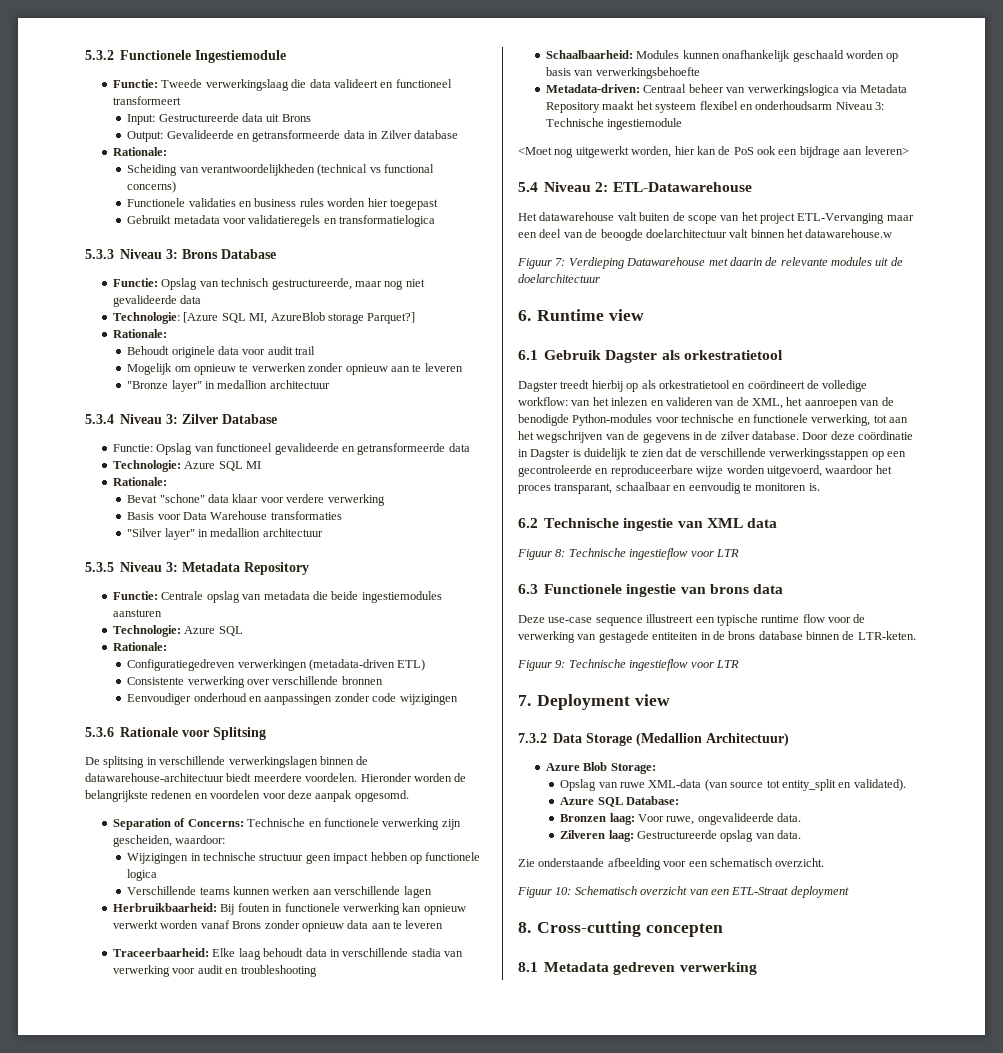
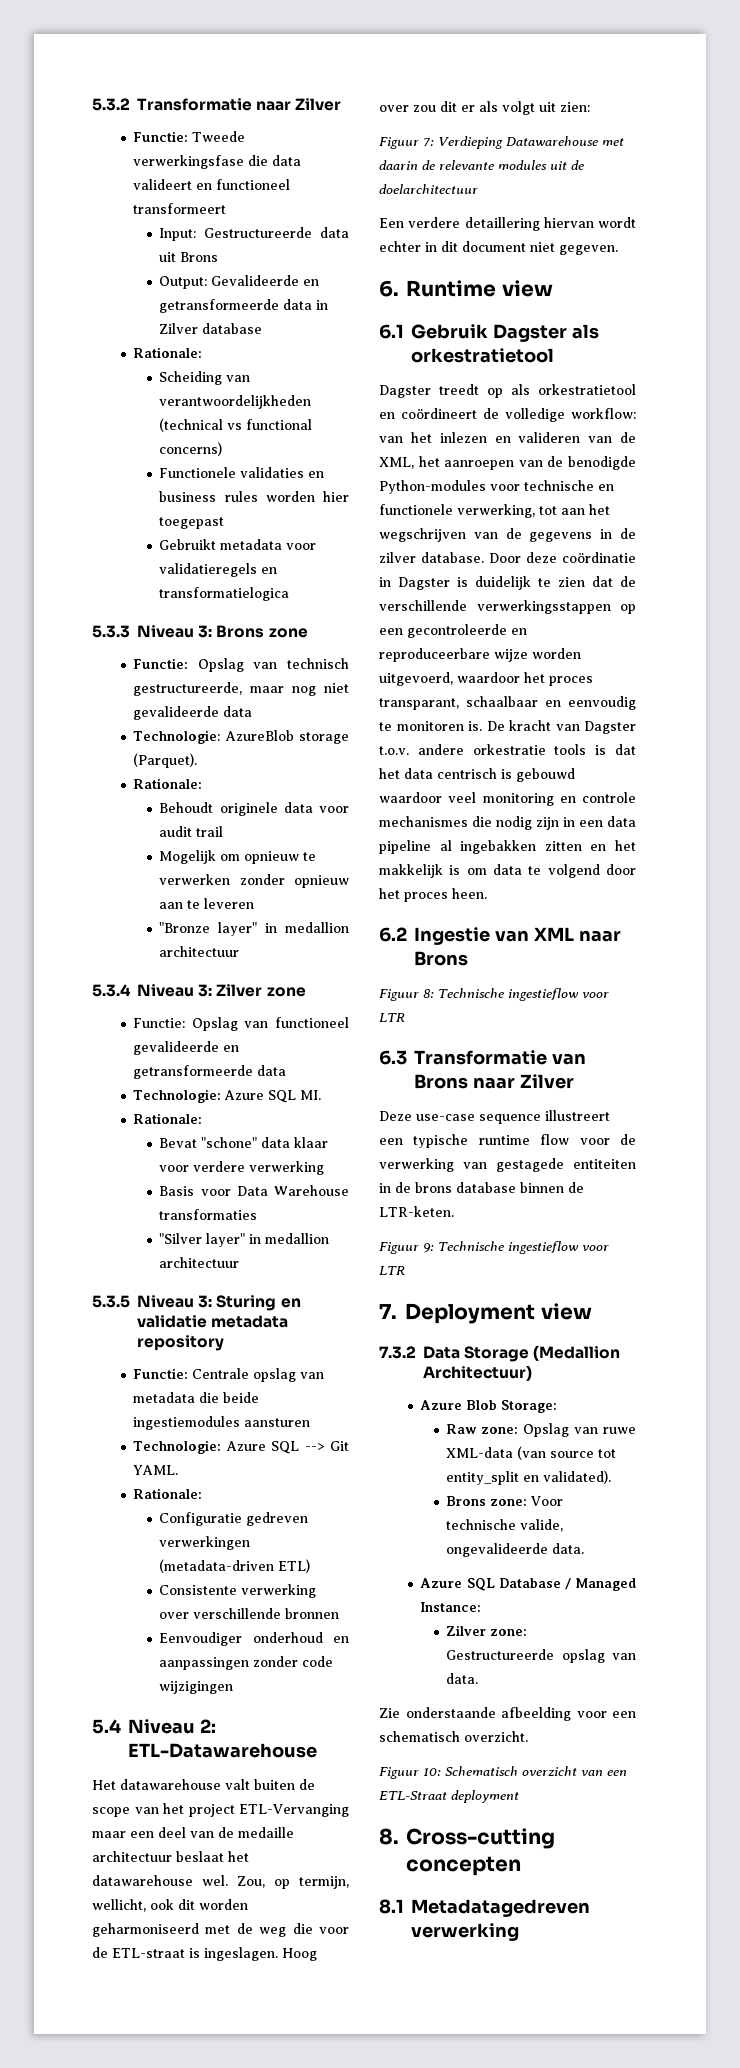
- 5.3.2 Functionele Ingestiemodule
+ 5.3.2 Transformatie naar Zilver
- Functie: Tweede verwerkingslaag die data valideert en functioneel transformeert
+ Functie: Tweede verwerkingsfase die data valideert en functioneel transformeert
- 5.3.3 Niveau 3: Brons Database
+ 5.3.3 Niveau 3: Brons zone
- Technologie: [Azure SQL MI, AzureBlob storage Parquet?]
+ Technologie: AzureBlob storage (Parquet).
- 5.3.4 Niveau 3: Zilver Database
+ 5.3.4 Niveau 3: Zilver zone
- Technologie: Azure SQL MI
+ Technologie: Azure SQL MI.
- 5.3.5 Niveau 3: Metadata Repository
+ 5.3.5 Niveau 3: Sturing en validatie metadata repository
  Functie: Centrale opslag van metadata die beide ingestiemodules aansturen
- Technologie: Azure SQL
+ Technologie: Azure SQL --> Git YAML.
  Rationale:
- Configuratiegedreven verwerkingen (metadata-driven ETL)
+ Configuratie gedreven verwerkingen (metadata-driven ETL)
- 5.3.6 Rationale voor Splitsing
- De splitsing in verschillende verwerkingslagen binnen de datawarehouse-architectuur biedt meerdere voordelen. Hieronder worden de belangrijkste redenen en voordelen voor deze aanpak opgesomd.
- Separation of Concerns: Technische en functionele verwerking zijn gescheiden, waardoor:
- Wijzigingen in technische structuur geen impact hebben op functionele logica
- Verschillende teams kunnen werken aan verschillende lagen
- Herbruikbaarheid: Bij fouten in functionele verwerking kan opnieuw verwerkt worden vanaf Brons zonder opnieuw data aan te leveren
- Traceerbaarheid: Elke laag behoudt data in verschillende stadia van verwerking voor audit en troubleshooting
- Schaalbaarheid: Modules kunnen onafhankelijk geschaald worden op basis van verwerkingsbehoefte
- Metadata-driven: Centraal beheer van verwerkingslogica via Metadata Repository maakt het systeem flexibel en onderhoudsarm Niveau 3: Technische ingestiemodule
- <Moet nog uitgewerkt worden, hier kan de PoS ook een bijdrage aan leveren>
- Het datawarehouse valt buiten de scope van het project ETL-Vervanging maar een deel van de beoogde doelarchitectuur valt binnen het datawarehouse.w
+ Het datawarehouse valt buiten de scope van het project ETL-Vervanging maar een deel van de medaille architectuur beslaat het datawarehouse wel. Zou, op termijn, wellicht, ook dit worden geharmoniseerd met de weg die voor de ETL-straat is ingeslagen. Hoog over zou dit er als volgt uit zien:
+ Een verdere detaillering hiervan wordt echter in dit document niet gegeven.
- Dagster treedt hierbij op als orkestratietool en coördineert de volledige workflow: van het inlezen en valideren van de XML, het aanroepen van de benodigde Python-modules voor technische en functionele verwerking, tot aan het wegschrijven van de gegevens in de zilver database.
+ Dagster treedt op als orkestratietool en coördineert de volledige workflow: van het inlezen en valideren van de XML, het aanroepen van de benodigde Python-modules voor technische en functionele verwerking, tot aan het wegschrijven van de gegevens in de zilver database.
- Door deze coördinatie in Dagster is duidelijk te zien dat de verschillende verwerkingsstappen op een gecontroleerde en reproduceerbare wijze worden uitgevoerd, waardoor het proces transparant, schaalbaar en eenvoudig te monitoren is.
- 6.2 Technische ingestie van XML data
+ Door deze coördinatie in Dagster is duidelijk te zien dat de verschillende verwerkingsstappen op een gecontroleerde en reproduceerbare wijze worden uitgevoerd, waardoor het proces transparant, schaalbaar en eenvoudig te monitoren is. De kracht van Dagster t.o.v. andere orkestratie tools is dat het data centrisch is gebouwd waardoor veel monitoring en controle mechanismes die nodig zijn in een data pipeline al ingebakken zitten en het makkelijk is om data te volgend door het proces heen.
+ 6.2 Ingestie van XML naar Brons
- 6.3 Functionele ingestie van brons data
+ 6.3 Transformatie van Brons naar Zilver
- Opslag van ruwe XML-data (van source tot entity_split en validated).
+ Raw zone: Opslag van ruwe XML-data (van source tot entity_split en validated).
- Azure SQL Database:
- Bronzen laag: Voor ruwe, ongevalideerde data.
- Zilveren laag: Gestructureerde opslag van data.
+ Brons zone: Voor technische valide, ongevalideerde data.
+ Azure SQL Database / Managed Instance:
+ Zilver zone: Gestructureerde opslag van data.
- 8.1 Metadata gedreven verwerking
+ 8.1 Metadatagedreven verwerking

